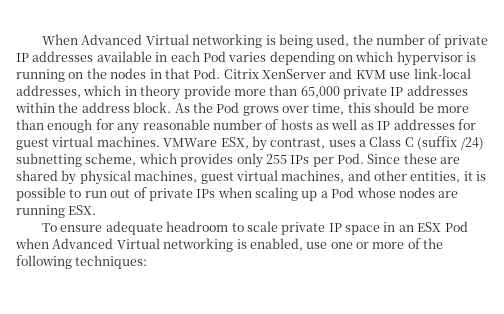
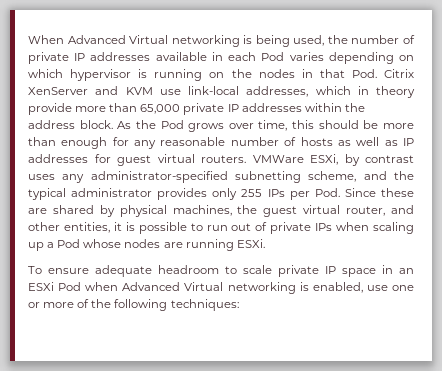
- As the Pod grows over time, this should be more than enough for any reasonable number of hosts as well as IP addresses for guest virtual machines. VMWare ESX, by contrast, uses a Class C (suffix /24) subnetting scheme, which provides only 255 IPs per Pod. Since these are shared by physical machines, guest virtual machines, and other entities, it is possible to run out of private IPs when scaling up a Pod whose nodes are running ESX.
+ As the Pod grows over time, this should be more than enough for any reasonable number of hosts as well as IP addresses for guest virtual routers. VMWare ESXi, by contrast uses any administrator-specified subnetting scheme, and the typical administrator provides only 255 IPs per Pod. Since these are shared by physical machines, the guest virtual router, and other entities, it is possible to run out of private IPs when scaling up a Pod whose nodes are running ESXi.
- To ensure adequate headroom to scale private IP space in an ESX Pod when Advanced Virtual networking is enabled, use one or more of the following techniques:
+ To ensure adequate headroom to scale private IP space in an ESXi Pod when Advanced Virtual networking is enabled, use one or more of the following techniques:

